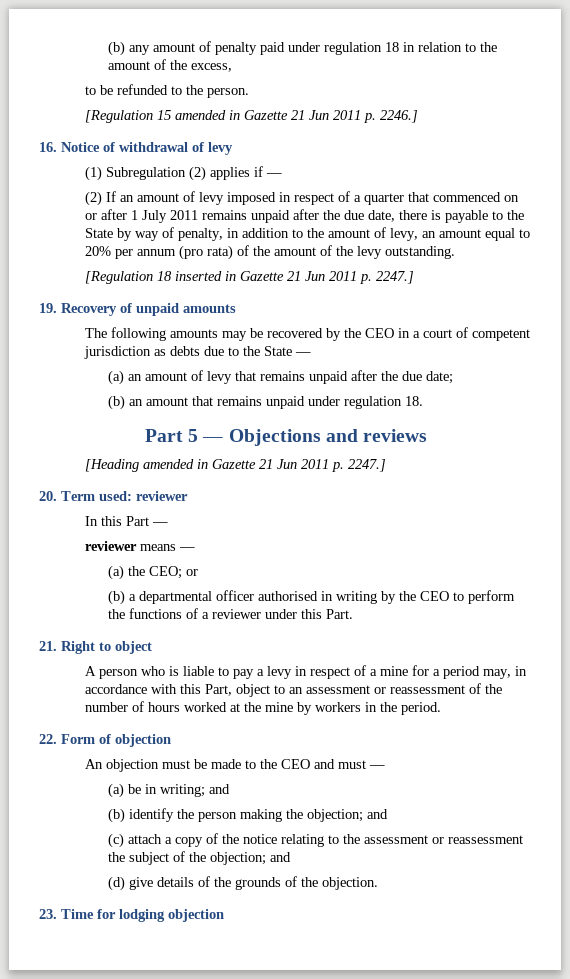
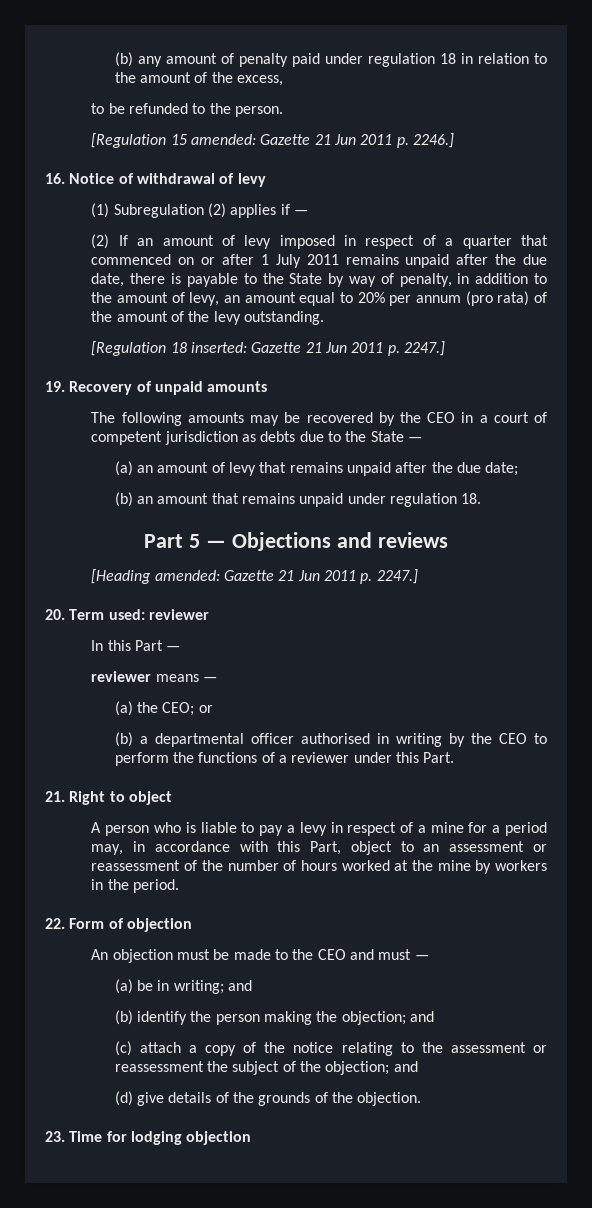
- [Regulation 15 amended in Gazette 21 Jun 2011 p. 2246.]
+ [Regulation 15 amended: Gazette 21 Jun 2011 p. 2246.]
- [Regulation 18 inserted in Gazette 21 Jun 2011 p. 2247.]
+ [Regulation 18 inserted: Gazette 21 Jun 2011 p. 2247.]
- [Heading amended in Gazette 21 Jun 2011 p. 2247.]
+ [Heading amended: Gazette 21 Jun 2011 p. 2247.]

